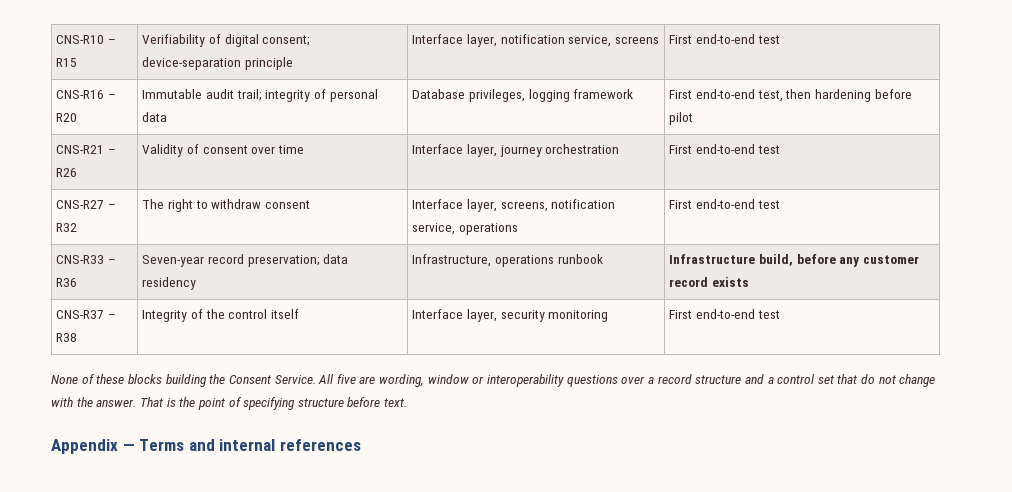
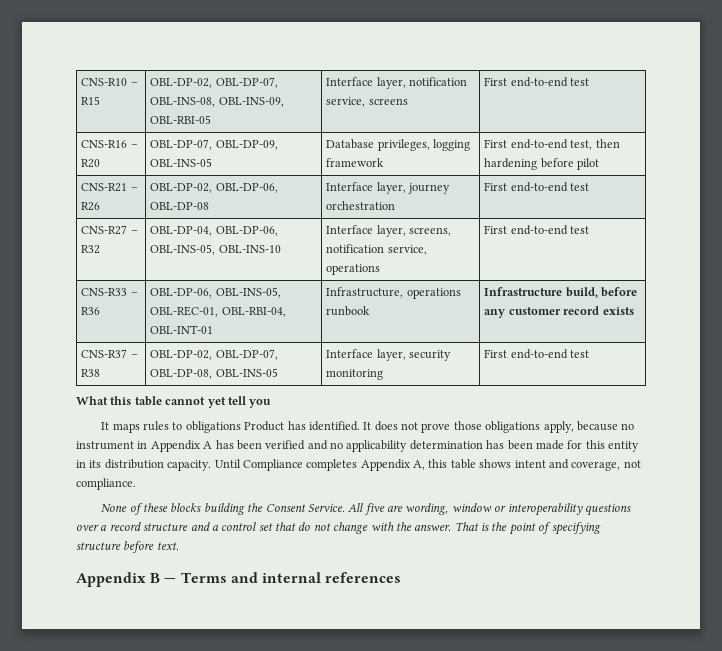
- CNS-R10 – R15 | Verifiability of digital consent; device-separation principle | Interface layer, notification service, screens | First end-to-end test
+ CNS-R10 – R15 | OBL-DP-02, OBL-DP-07, OBL-INS-08, OBL-INS-09, OBL-RBI-05 | Interface layer, notification service, screens | First end-to-end test
- CNS-R16 – R20 | Immutable audit trail; integrity of personal data | Database privileges, logging framework | First end-to-end test, then hardening before pilot
+ CNS-R16 – R20 | OBL-DP-07, OBL-DP-09, OBL-INS-05 | Database privileges, logging framework | First end-to-end test, then hardening before pilot
- CNS-R21 – R26 | Validity of consent over time | Interface layer, journey orchestration | First end-to-end test
+ CNS-R21 – R26 | OBL-DP-02, OBL-DP-06, OBL-DP-08 | Interface layer, journey orchestration | First end-to-end test
- CNS-R27 – R32 | The right to withdraw consent | Interface layer, screens, notification service, operations | First end-to-end test
+ CNS-R27 – R32 | OBL-DP-04, OBL-DP-06, OBL-INS-05, OBL-INS-10 | Interface layer, screens, notification service, operations | First end-to-end test
- CNS-R33 – R36 | Seven-year record preservation; data residency | Infrastructure, operations runbook | Infrastructure build, before any customer record exists
+ CNS-R33 – R36 | OBL-DP-06, OBL-INS-05, OBL-REC-01, OBL-RBI-04, OBL-INT-01 | Infrastructure, operations runbook | Infrastructure build, before any customer record exists
- CNS-R37 – R38 | Integrity of the control itself | Interface layer, security monitoring | First end-to-end test
+ CNS-R37 – R38 | OBL-DP-02, OBL-DP-07, OBL-DP-08, OBL-INS-05 | Interface layer, security monitoring | First end-to-end test
+ What this table cannot yet tell you
+ It maps rules to obligations Product has identified. It does not prove those obligations apply, because no instrument in Appendix A has been verified and no applicability determination has been made for this entity in its distribution capacity. Until Compliance completes Appendix A, this table shows intent and coverage, not compliance.
- Appendix — Terms and internal references
+ Appendix B — Terms and internal references

